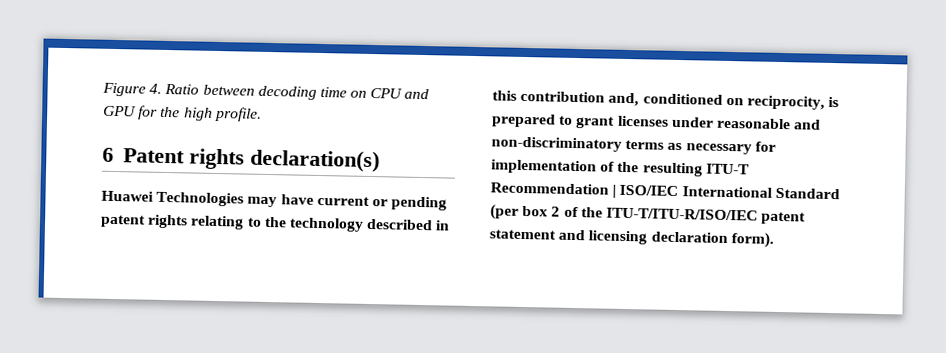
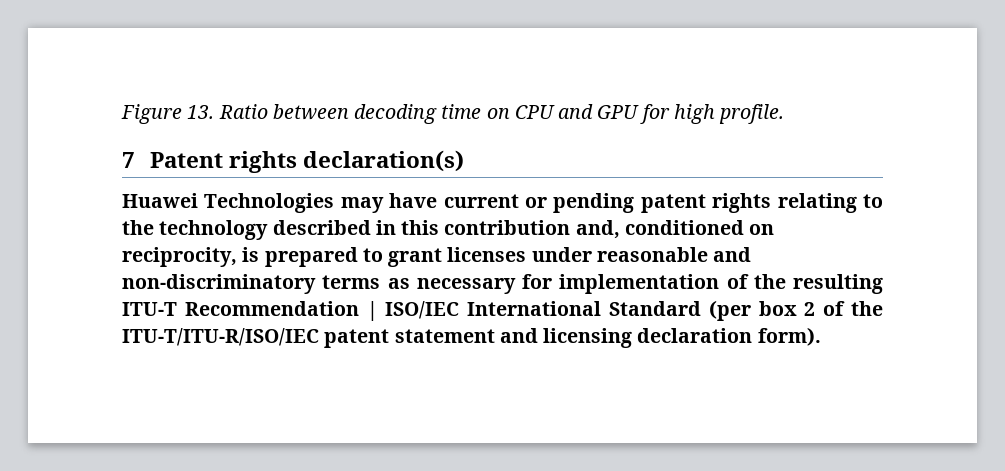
- Figure 4. Ratio between decoding time on CPU and GPU for the high profile.
+ Figure 13. Ratio between decoding time on CPU and GPU for high profile.
- 6 Patent rights declaration(s)
+ 7 Patent rights declaration(s)

